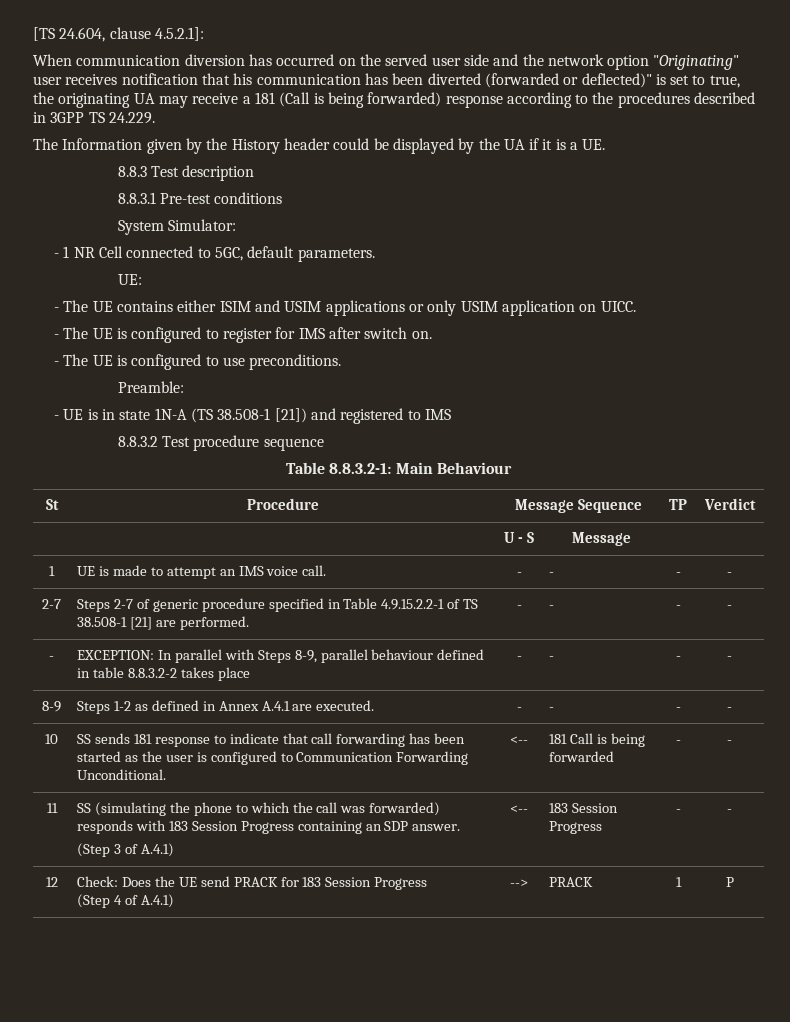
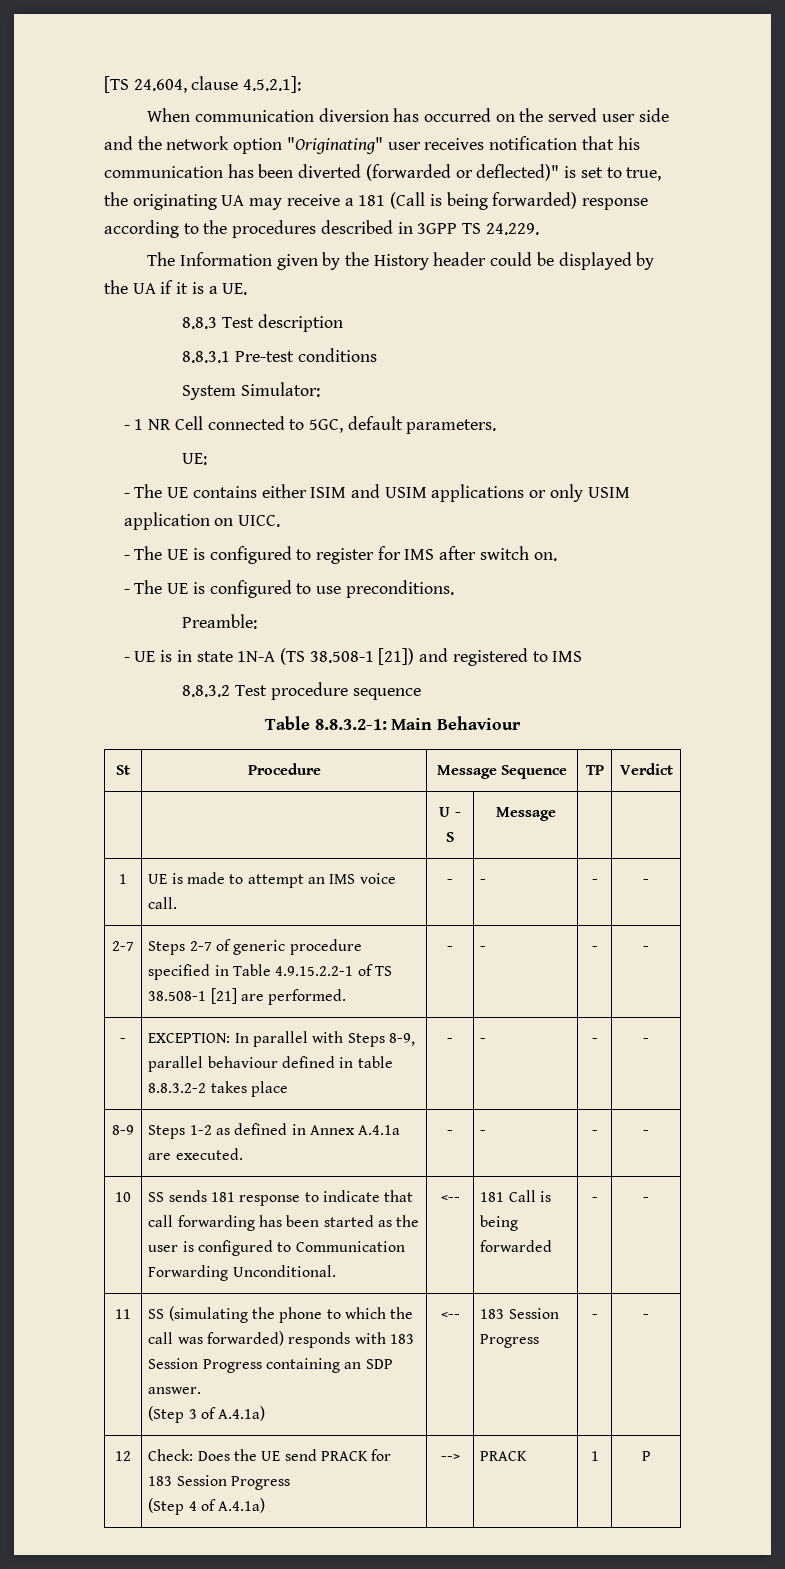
- 8-9 | Steps 1-2 as defined in Annex A.4.1 are executed. | - | - | - | -
+ 8-9 | Steps 1-2 as defined in Annex A.4.1a are executed. | - | - | - | -
  11 | SS (simulating the phone to which the call was forwarded) responds with 183 Session Progress containing an SDP answer.
- (Step 3 of A.4.1) | <-- | 183 Session Progress | - | -
+ (Step 3 of A.4.1a) | <-- | 183 Session Progress | - | -
  12 | Check: Does the UE send PRACK for 183 Session Progress
- (Step 4 of A.4.1) | --> | PRACK | 1 | P
+ (Step 4 of A.4.1a) | --> | PRACK | 1 | P

